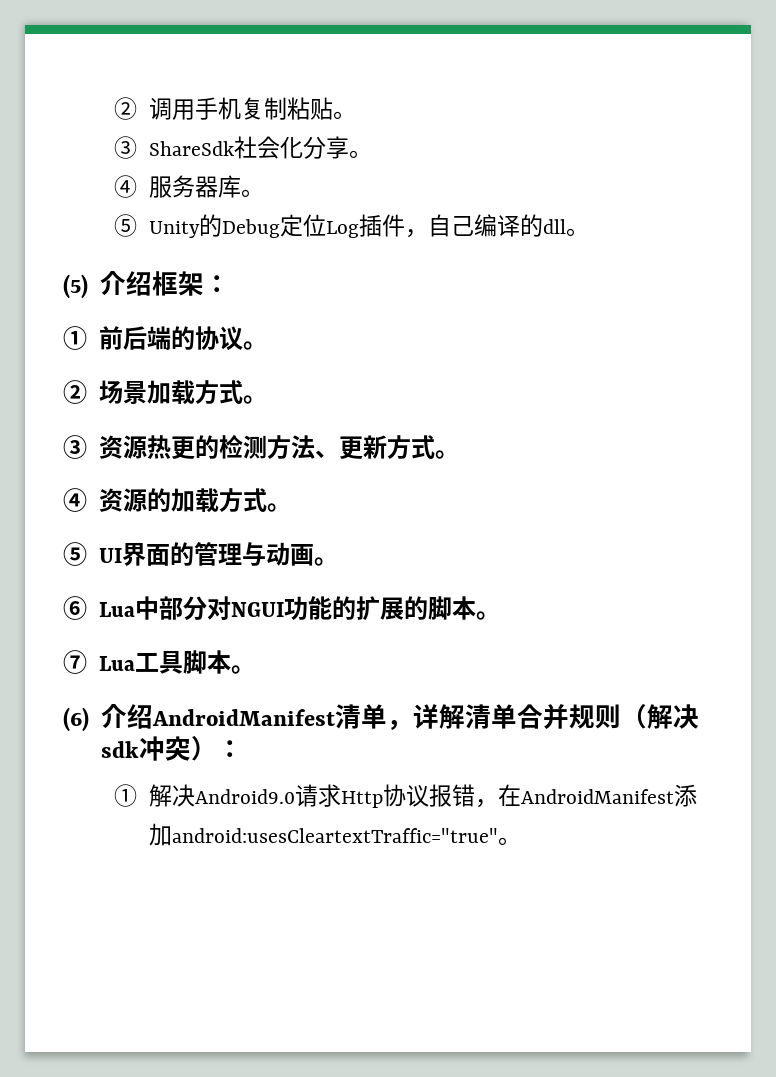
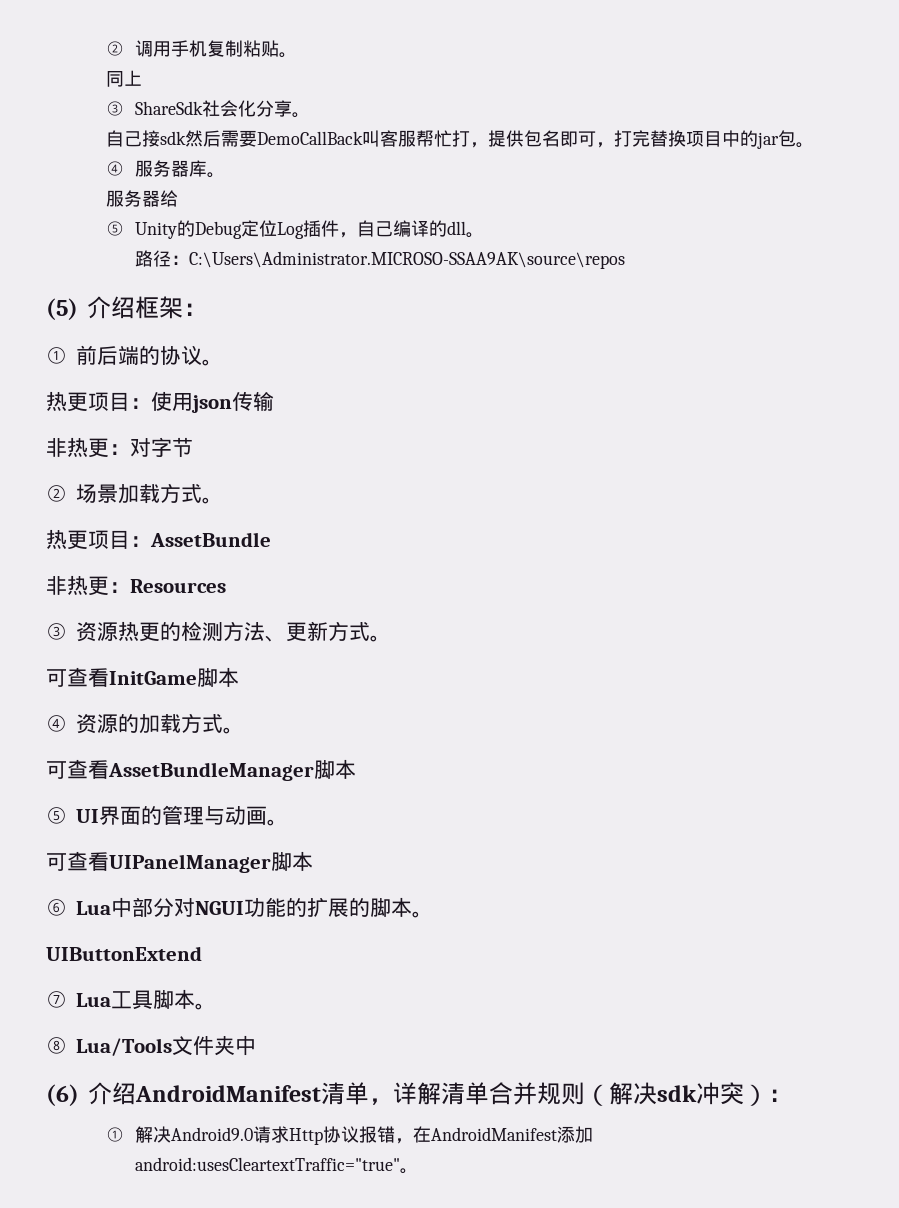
+ 同上
+ 自己接sdk然后需要DemoCallBack叫客服帮忙打，提供包名即可，打完替换项目中的jar包。
+ 服务器给
+ 路径：C:\Users\Administrator.MICROSO-SSAA9AK\source\repos
+ 热更项目：使用json传输
+ 非热更：对字节
+ 热更项目：AssetBundle
+ 非热更：Resources
+ 可查看InitGame脚本
+ 可查看AssetBundleManager脚本
+ 可查看UIPanelManager脚本
+ UIButtonExtend
+ ⑧ Lua/Tools文件夹中

